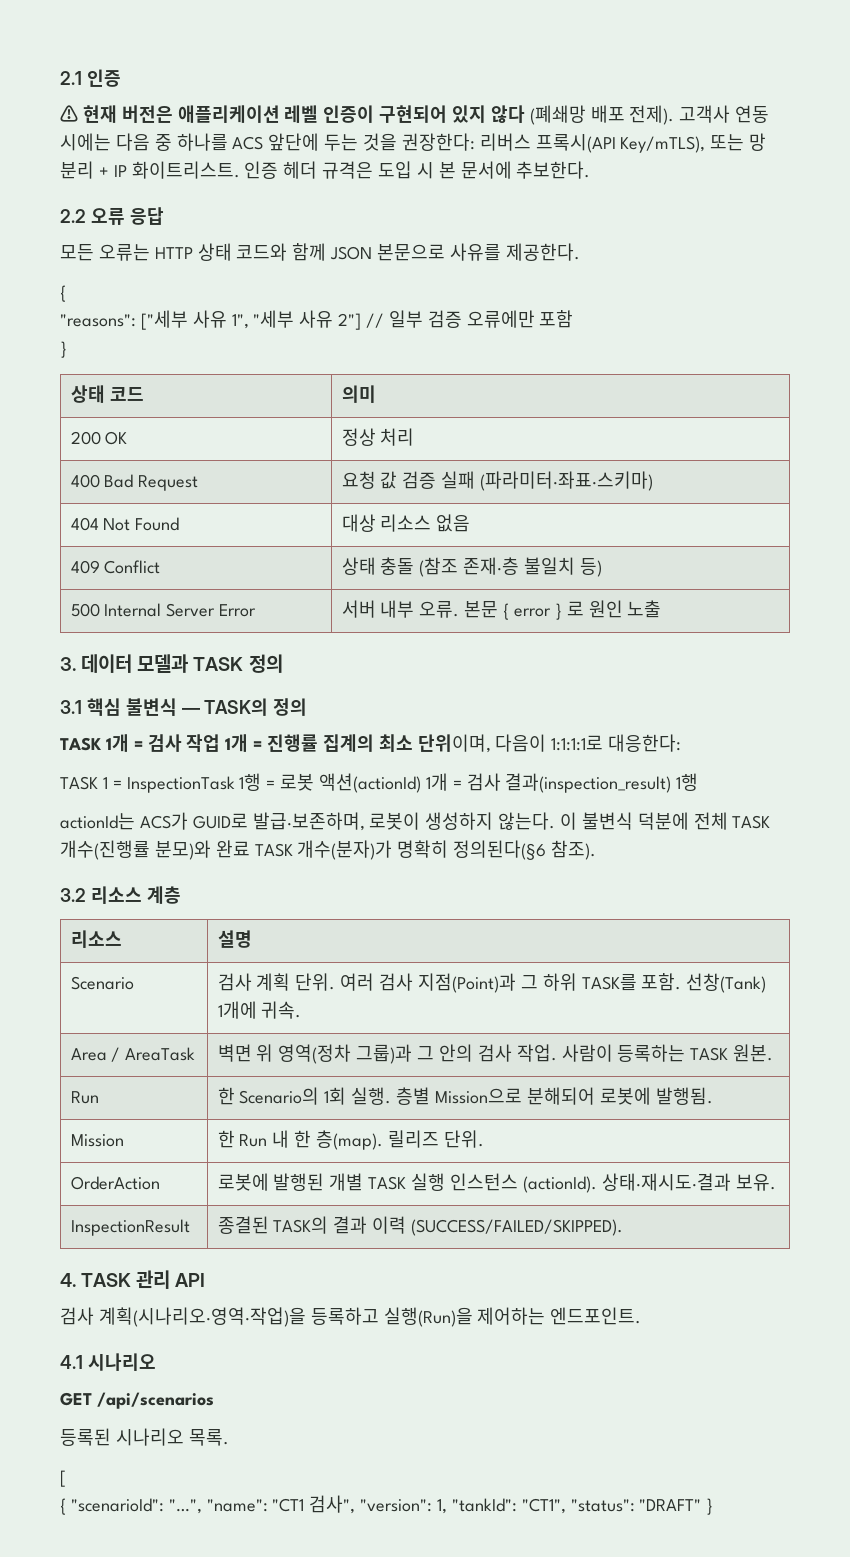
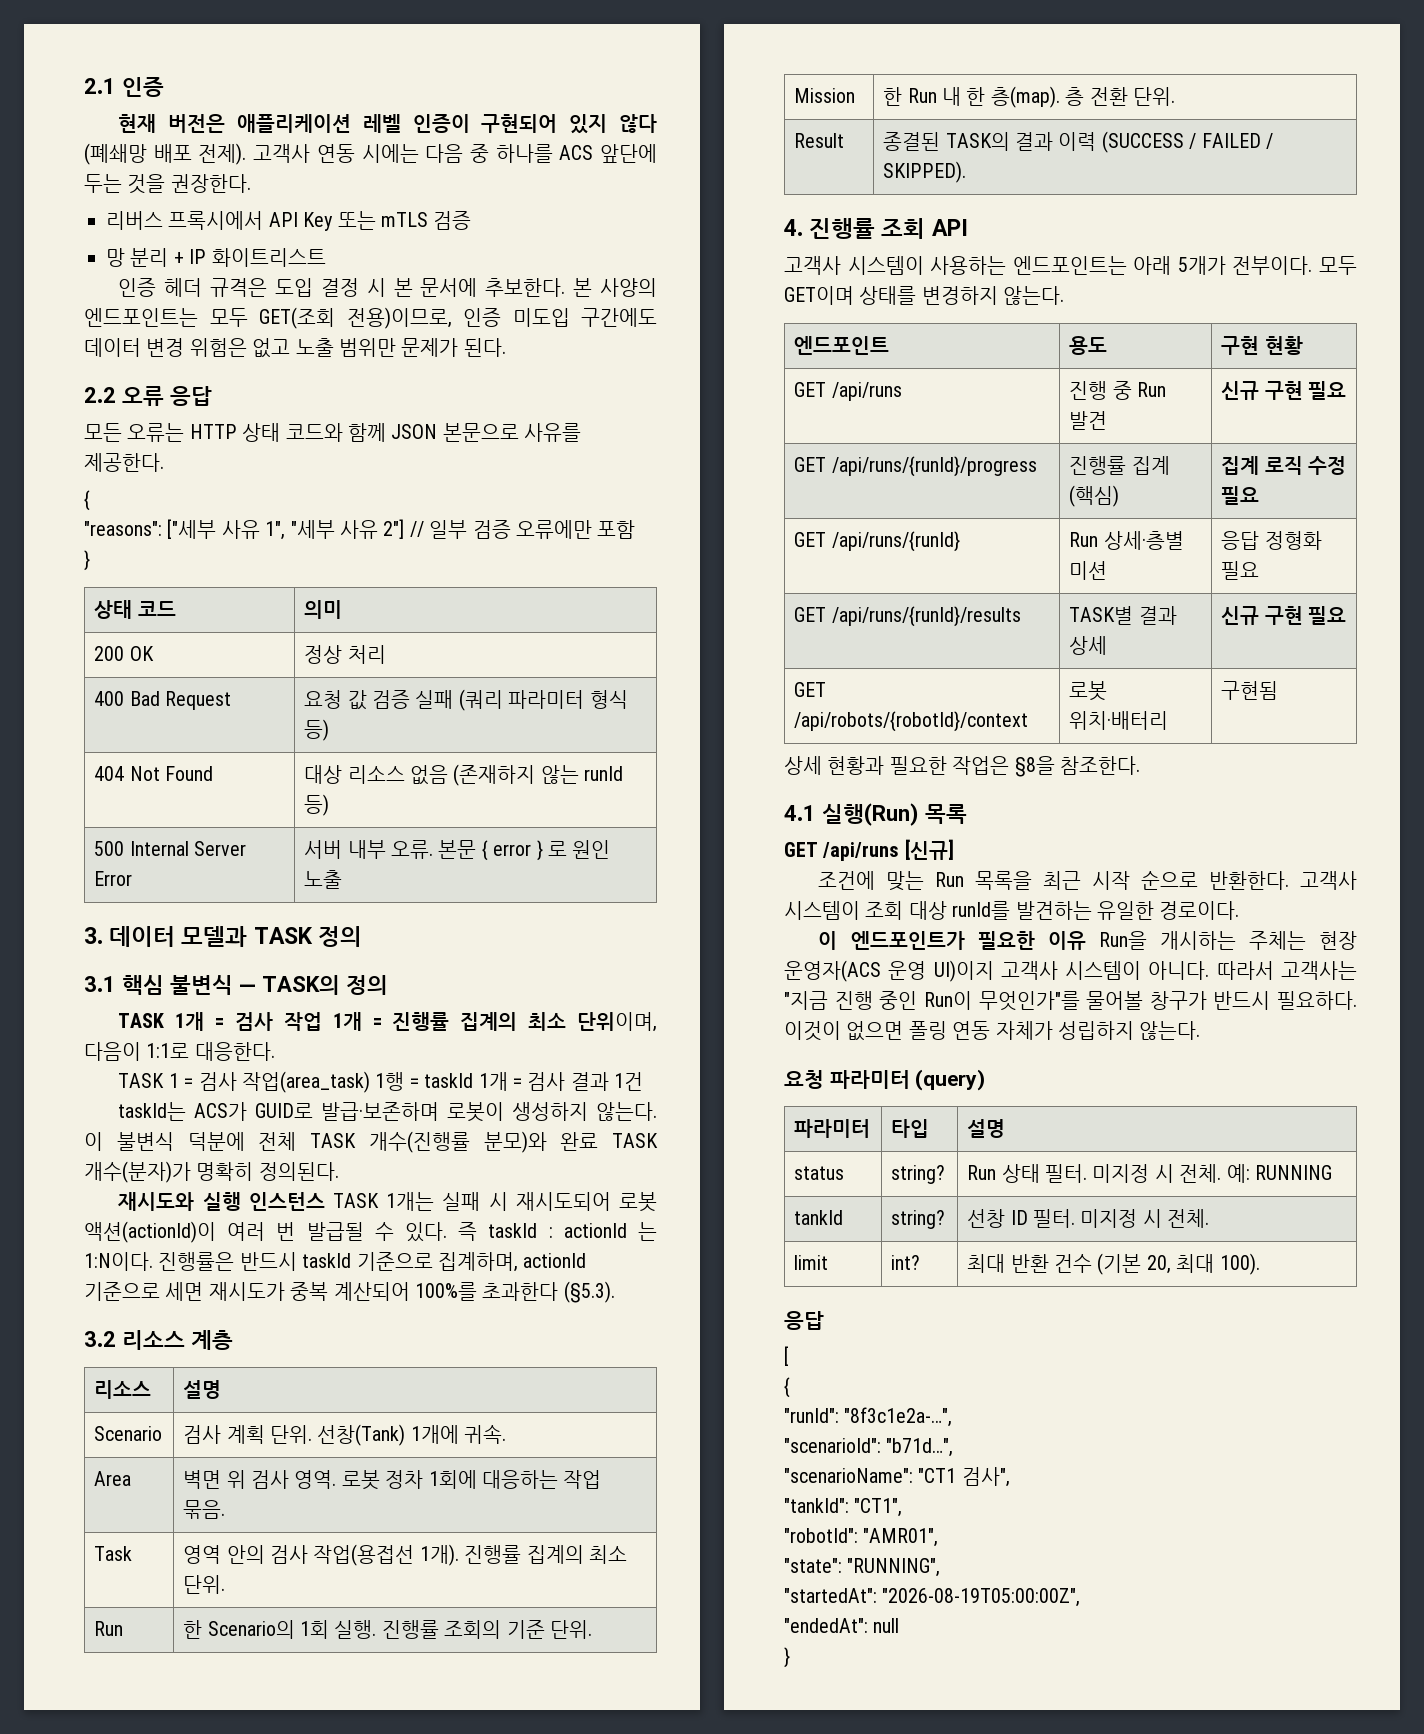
- ⚠ 현재 버전은 애플리케이션 레벨 인증이 구현되어 있지 않다 (폐쇄망 배포 전제).
+ 현재 버전은 애플리케이션 레벨 인증이 구현되어 있지 않다 (폐쇄망 배포 전제).
- 고객사 연동 시에는 다음 중 하나를 ACS 앞단에 두는 것을 권장한다: 리버스 프록시(API Key/mTLS), 또는 망 분리 + IP 화이트리스트. 인증 헤더 규격은 도입 시 본 문서에 추보한다.
+ 고객사 연동 시에는 다음 중 하나를 ACS 앞단에 두는 것을 권장한다.
+ 리버스 프록시에서 API Key 또는 mTLS 검증
+ 망 분리 + IP 화이트리스트
+ 인증 헤더 규격은 도입 결정 시 본 문서에 추보한다. 본 사양의 엔드포인트는 모두 GET(조회 전용)이므로, 인증 미도입 구간에도 데이터 변경 위험은 없고 노출 범위만 문제가 된다.
- 400 Bad Request | 요청 값 검증 실패 (파라미터·좌표·스키마)
+ 400 Bad Request | 요청 값 검증 실패 (쿼리 파라미터 형식 등)
- 404 Not Found | 대상 리소스 없음
- 409 Conflict | 상태 충돌 (참조 존재·층 불일치 등)
+ 404 Not Found | 대상 리소스 없음 (존재하지 않는 runId 등)
- TASK 1개 = 검사 작업 1개 = 진행률 집계의 최소 단위이며, 다음이 1:1:1:1로 대응한다:
+ TASK 1개 = 검사 작업 1개 = 진행률 집계의 최소 단위이며, 다음이 1:1로 대응한다.
- TASK 1 = InspectionTask 1행 = 로봇 액션(actionId) 1개 = 검사 결과(inspection_result) 1행
- actionId는 ACS가 GUID로 발급·보존하며, 로봇이 생성하지 않는다.
+ TASK 1 = 검사 작업(area_task) 1행 = taskId 1개 = 검사 결과 1건
+ taskId는 ACS가 GUID로 발급·보존하며 로봇이 생성하지 않는다.
- 이 불변식 덕분에 전체 TASK 개수(진행률 분모)와 완료 TASK 개수(분자)가 명확히 정의된다(§6 참조).
+ 이 불변식 덕분에 전체 TASK 개수(진행률 분모)와 완료 TASK 개수(분자)가 명확히 정의된다.
+ 재시도와 실행 인스턴스 TASK 1개는 실패 시 재시도되어 로봇 액션(actionId)이 여러 번 발급될 수 있다. 즉 taskId : actionId 는 1:N이다. 진행률은 반드시 taskId 기준으로 집계하며, actionId 기준으로 세면 재시도가 중복 계산되어 100%를 초과한다 (§5.3).
- Scenario | 검사 계획 단위. 여러 검사 지점(Point)과 그 하위 TASK를 포함. 선창(Tank) 1개에 귀속.
+ Scenario | 검사 계획 단위. 선창(Tank) 1개에 귀속.
- Area / AreaTask | 벽면 위 영역(정차 그룹)과 그 안의 검사 작업. 사람이 등록하는 TASK 원본.
+ Area | 벽면 위 검사 영역. 로봇 정차 1회에 대응하는 작업 묶음.
+ Task | 영역 안의 검사 작업(용접선 1개). 진행률 집계의 최소 단위.
- Run | 한 Scenario의 1회 실행. 층별 Mission으로 분해되어 로봇에 발행됨.
+ Run | 한 Scenario의 1회 실행. 진행률 조회의 기준 단위.
- Mission | 한 Run 내 한 층(map). 릴리즈 단위.
- OrderAction | 로봇에 발행된 개별 TASK 실행 인스턴스 (actionId). 상태·재시도·결과 보유.
- InspectionResult | 종결된 TASK의 결과 이력 (SUCCESS/FAILED/SKIPPED).
+ Mission | 한 Run 내 한 층(map). 층 전환 단위.
+ Result | 종결된 TASK의 결과 이력 (SUCCESS / FAILED / SKIPPED).
- 4. TASK 관리 API
+ 4. 진행률 조회 API
- 검사 계획(시나리오·영역·작업)을 등록하고 실행(Run)을 제어하는 엔드포인트.
+ 고객사 시스템이 사용하는 엔드포인트는 아래 5개가 전부이다. 모두 GET이며 상태를 변경하지 않는다.
+ 엔드포인트 | 용도 | 구현 현황
+ GET /api/runs | 진행 중 Run 발견 | 신규 구현 필요
+ GET /api/runs/{runId}/progress | 진행률 집계 (핵심) | 집계 로직 수정 필요
+ GET /api/runs/{runId} | Run 상세·층별 미션 | 응답 정형화 필요
+ GET /api/runs/{runId}/results | TASK별 결과 상세 | 신규 구현 필요
+ GET /api/robots/{robotId}/context | 로봇 위치·배터리 | 구현됨
+ 상세 현황과 필요한 작업은 §8을 참조한다.
- 4.1 시나리오
- GET /api/scenarios
- 등록된 시나리오 목록.
+ 4.1 실행(Run) 목록
+ GET /api/runs [신규]
+ 조건에 맞는 Run 목록을 최근 시작 순으로 반환한다. 고객사 시스템이 조회 대상 runId를 발견하는 유일한 경로이다.
+ 이 엔드포인트가 필요한 이유 Run을 개시하는 주체는 현장 운영자(ACS 운영 UI)이지 고객사 시스템이 아니다. 따라서 고객사는 "지금 진행 중인 Run이 무엇인가"를 물어볼 창구가 반드시 필요하다. 이것이 없으면 폴링 연동 자체가 성립하지 않는다.
+ 요청 파라미터 (query)
+ 파라미터 | 타입 | 설명
+ status | string? | Run 상태 필터. 미지정 시 전체. 예: RUNNING
+ tankId | string? | 선창 ID 필터. 미지정 시 전체.
+ limit | int? | 최대 반환 건수 (기본 20, 최대 100).
+ 응답
  [
- { "scenarioId": "…", "name": "CT1 검사", "version": 1, "tankId": "CT1", "status": "DRAFT" }
+ {
+ "runId": "8f3c1e2a-…",
+ "scenarioId": "b71d…",
+ "scenarioName": "CT1 검사",
+ "tankId": "CT1",
+ "robotId": "AMR01",
+ "state": "RUNNING",
+ "startedAt": "2026-08-19T05:00:00Z",
+ "endedAt": null
+ }

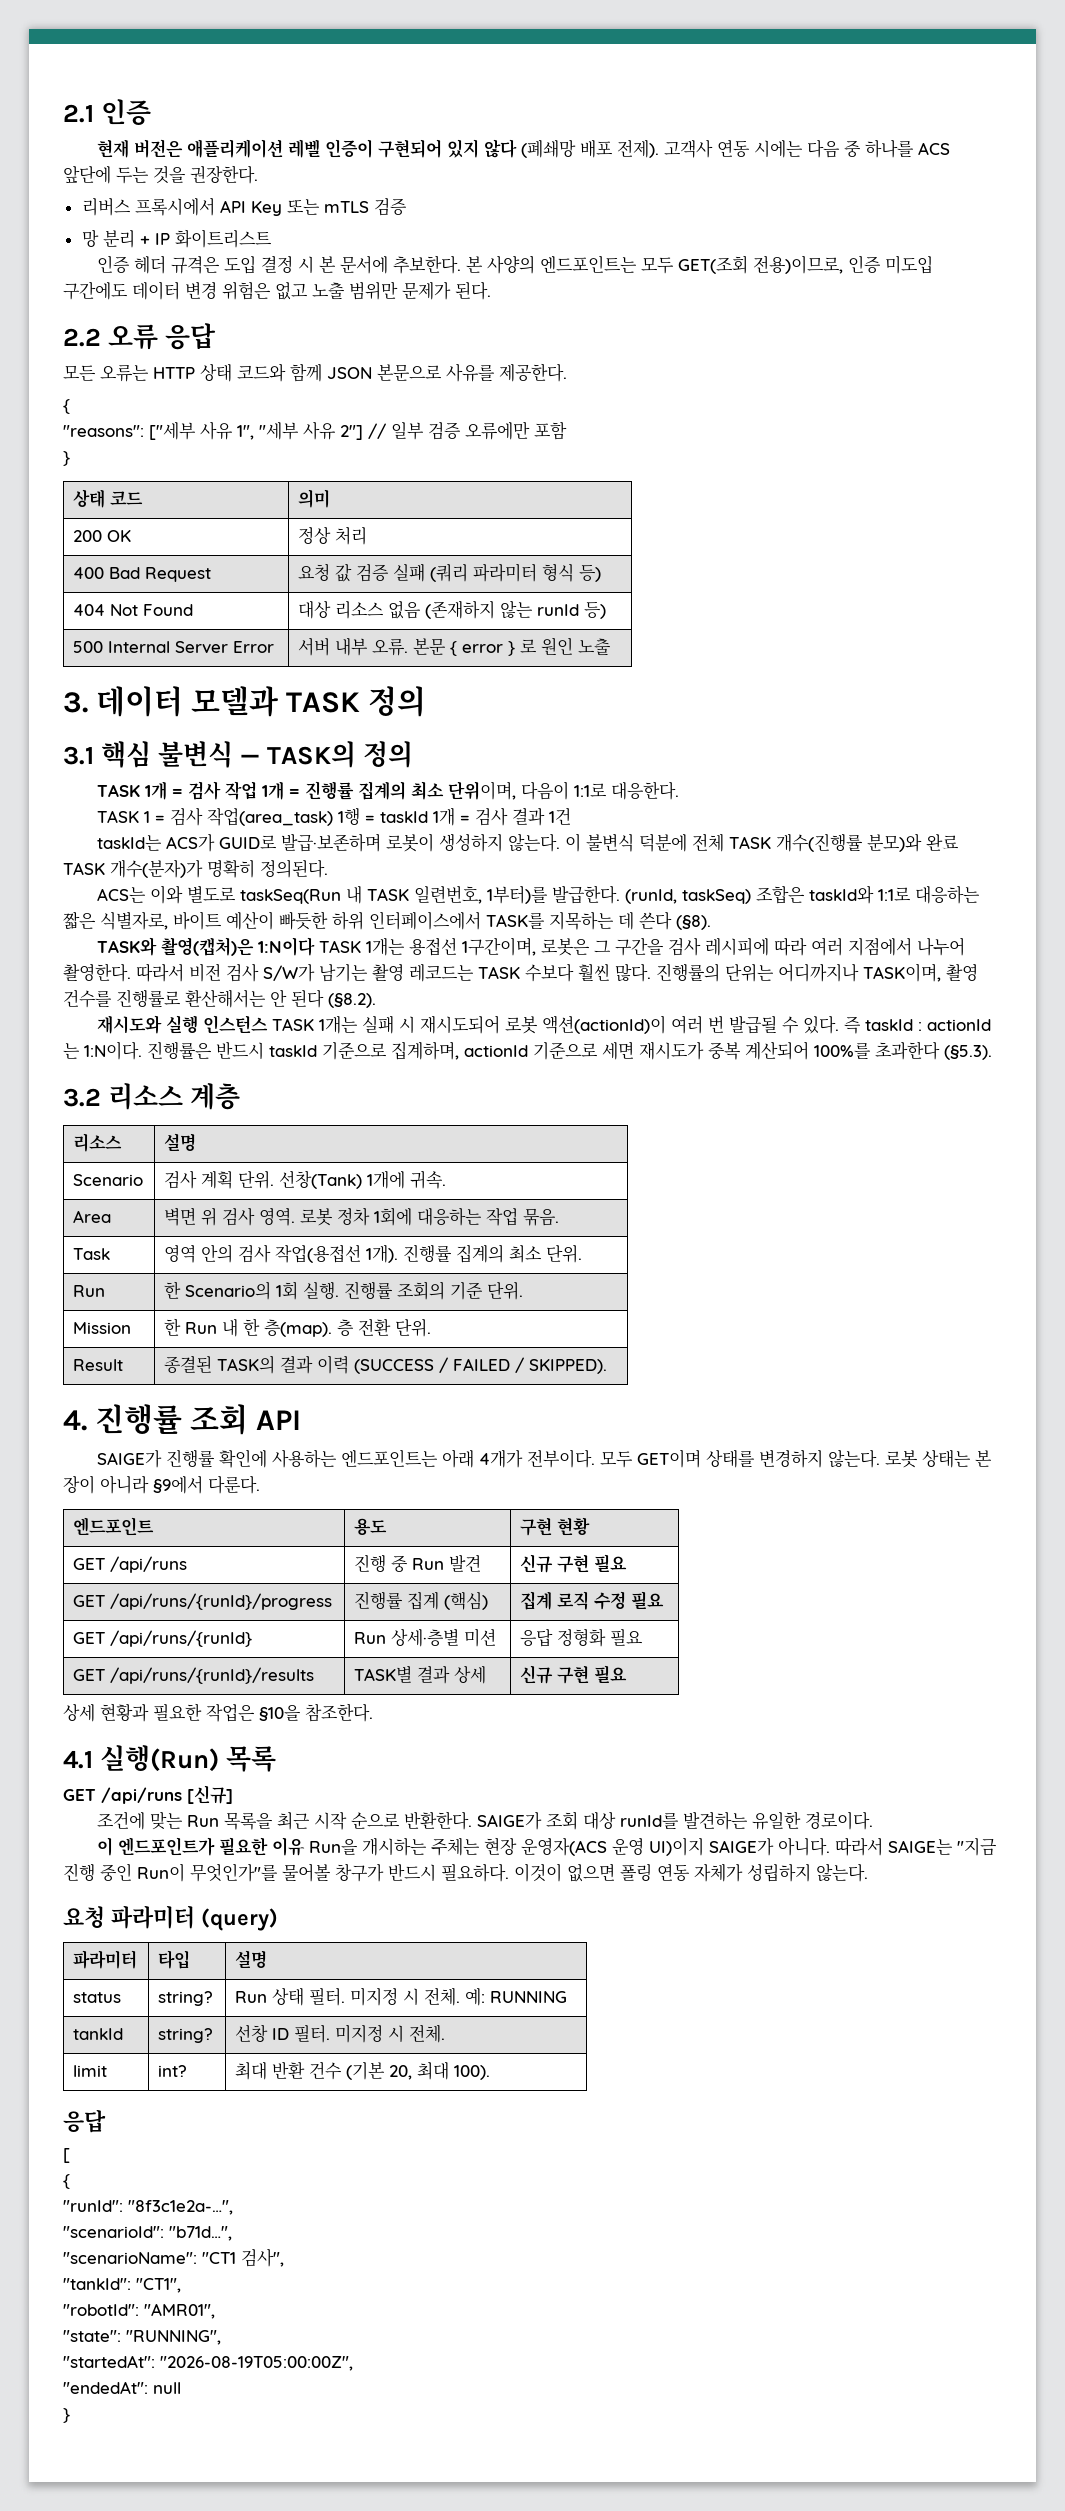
+ ACS는 이와 별도로 taskSeq(Run 내 TASK 일련번호, 1부터)를 발급한다. (runId, taskSeq) 조합은 taskId와 1:1로 대응하는 짧은 식별자로, 바이트 예산이 빠듯한 하위 인터페이스에서 TASK를 지목하는 데 쓴다 (§8).
+ TASK와 촬영(캡처)은 1:N이다 TASK 1개는 용접선 1구간이며, 로봇은 그 구간을 검사 레시피에 따라 여러 지점에서 나누어 촬영한다. 따라서 비전 검사 S/W가 남기는 촬영 레코드는 TASK 수보다 훨씬 많다. 진행률의 단위는 어디까지나 TASK이며, 촬영 건수를 진행률로 환산해서는 안 된다 (§8.2).
- 고객사 시스템이 사용하는 엔드포인트는 아래 5개가 전부이다.
+ SAIGE가 진행률 확인에 사용하는 엔드포인트는 아래 4개가 전부이다.
+ 로봇 상태는 본 장이 아니라 §9에서 다룬다.
- GET /api/robots/{robotId}/context | 로봇 위치·배터리 | 구현됨
- 상세 현황과 필요한 작업은 §8을 참조한다.
+ 상세 현황과 필요한 작업은 §10을 참조한다.
- 고객사 시스템이 조회 대상 runId를 발견하는 유일한 경로이다.
+ SAIGE가 조회 대상 runId를 발견하는 유일한 경로이다.
- 이 엔드포인트가 필요한 이유 Run을 개시하는 주체는 현장 운영자(ACS 운영 UI)이지 고객사 시스템이 아니다.
+ 이 엔드포인트가 필요한 이유 Run을 개시하는 주체는 현장 운영자(ACS 운영 UI)이지 SAIGE가 아니다.
- 따라서 고객사는 "지금 진행 중인 Run이 무엇인가"를 물어볼 창구가 반드시 필요하다.
+ 따라서 SAIGE는 "지금 진행 중인 Run이 무엇인가"를 물어볼 창구가 반드시 필요하다.

